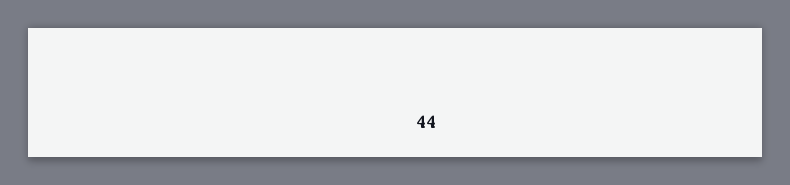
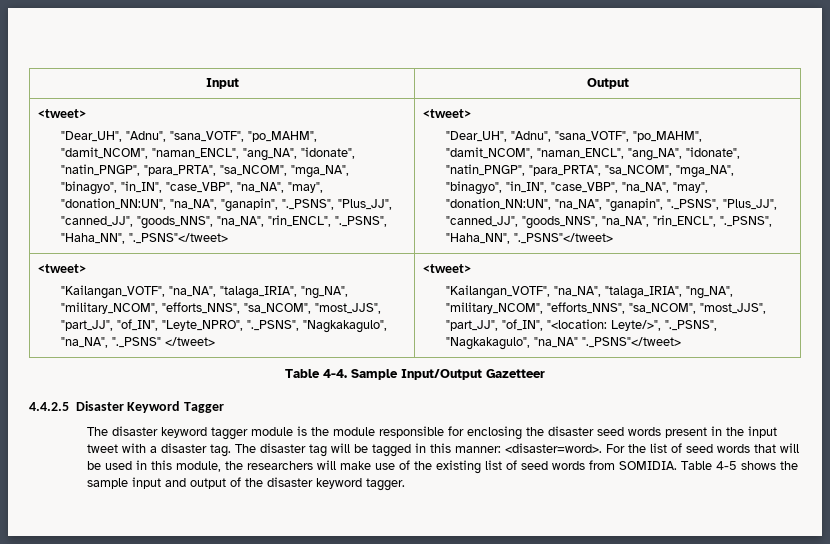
- 44
+ Input | Output
+ <tweet>
+ "Dear_UH", "Adnu", "sana_VOTF", "po_MAHM", "damit_NCOM", "naman_ENCL", "ang_NA", "idonate", "natin_PNGP", "para_PRTA", "sa_NCOM", "mga_NA", "binagyo", "in_IN", "case_VBP", "na_NA", "may", "donation_NN:UN", "na_NA", "ganapin", "._PSNS", "Plus_JJ", "canned_JJ", "goods_NNS", "na_NA", "rin_ENCL", "._PSNS", "Haha_NN", "._PSNS"</tweet> | <tweet>
+ "Dear_UH", "Adnu", "sana_VOTF", "po_MAHM", "damit_NCOM", "naman_ENCL", "ang_NA", "idonate", "natin_PNGP", "para_PRTA", "sa_NCOM", "mga_NA", "binagyo", "in_IN", "case_VBP", "na_NA", "may", "donation_NN:UN", "na_NA", "ganapin", "._PSNS", "Plus_JJ", "canned_JJ", "goods_NNS", "na_NA", "rin_ENCL", "._PSNS", "Haha_NN", "._PSNS"</tweet>
+ <tweet>
+ "Kailangan_VOTF", "na_NA", "talaga_IRIA", "ng_NA", "military_NCOM", "efforts_NNS", "sa_NCOM", "most_JJS", "part_JJ", "of_IN", "Leyte_NPRO", "._PSNS", "Nagkakagulo", "na_NA", "._PSNS" </tweet> | <tweet>
+ "Kailangan_VOTF", "na_NA", "talaga_IRIA", "ng_NA", "military_NCOM", "efforts_NNS", "sa_NCOM", "most_JJS", "part_JJ", "of_IN", "<location: Leyte/>", "._PSNS", "Nagkakagulo", "na_NA" "._PSNS"</tweet>
+ Table 4-4. Sample Input/Output Gazetteer
+ 4.4.2.5 Disaster Keyword Tagger
+ The disaster keyword tagger module is the module responsible for enclosing the disaster seed words present in the input tweet with a disaster tag. The disaster tag will be tagged in this manner: <disaster=word>. For the list of seed words that will be used in this module, the researchers will make use of the existing list of seed words from SOMIDIA. Table 4-5 shows the sample input and output of the disaster keyword tagger.

